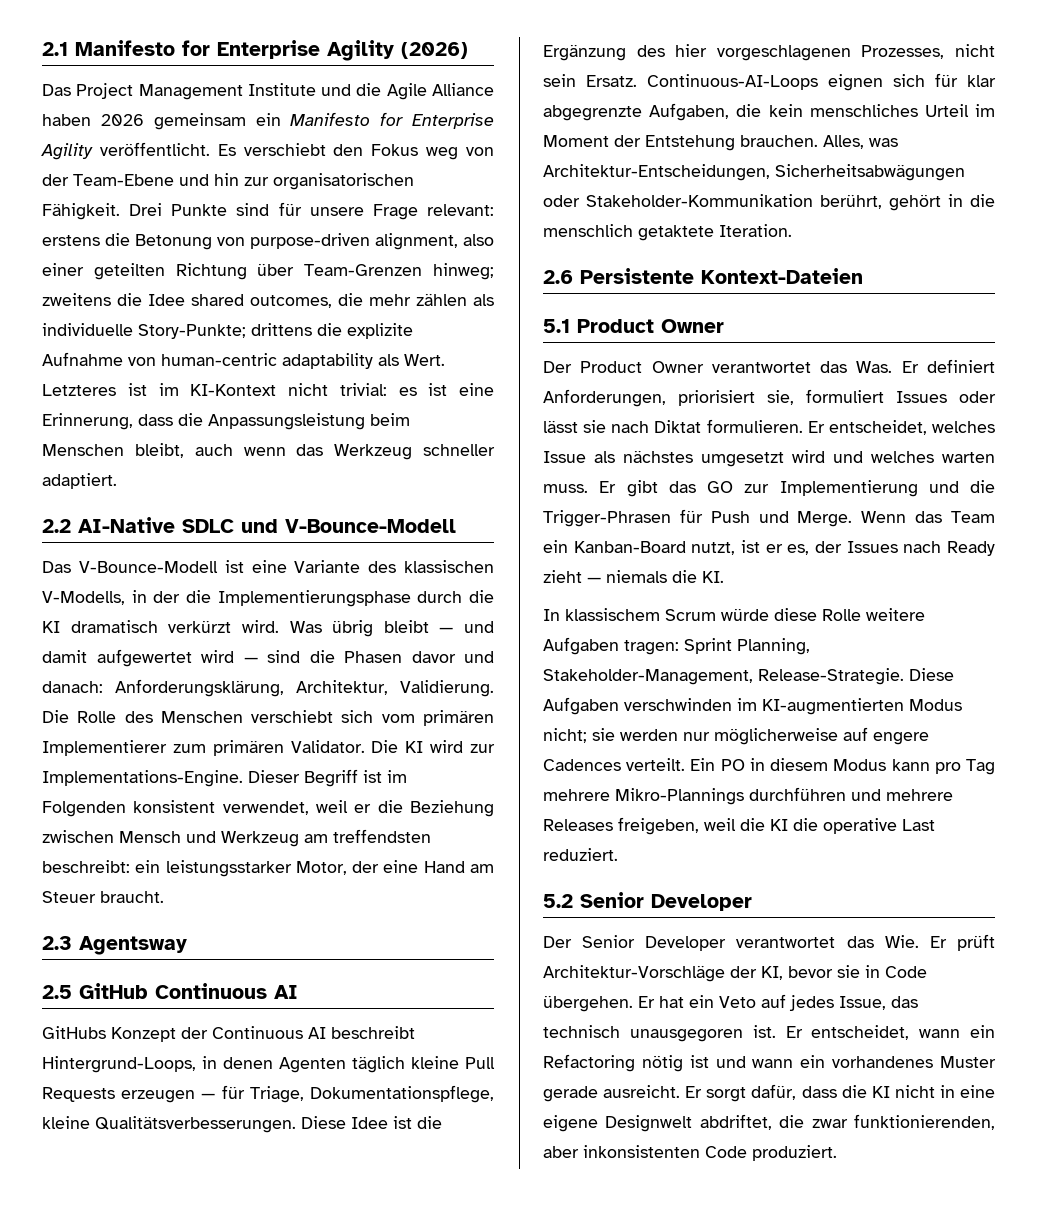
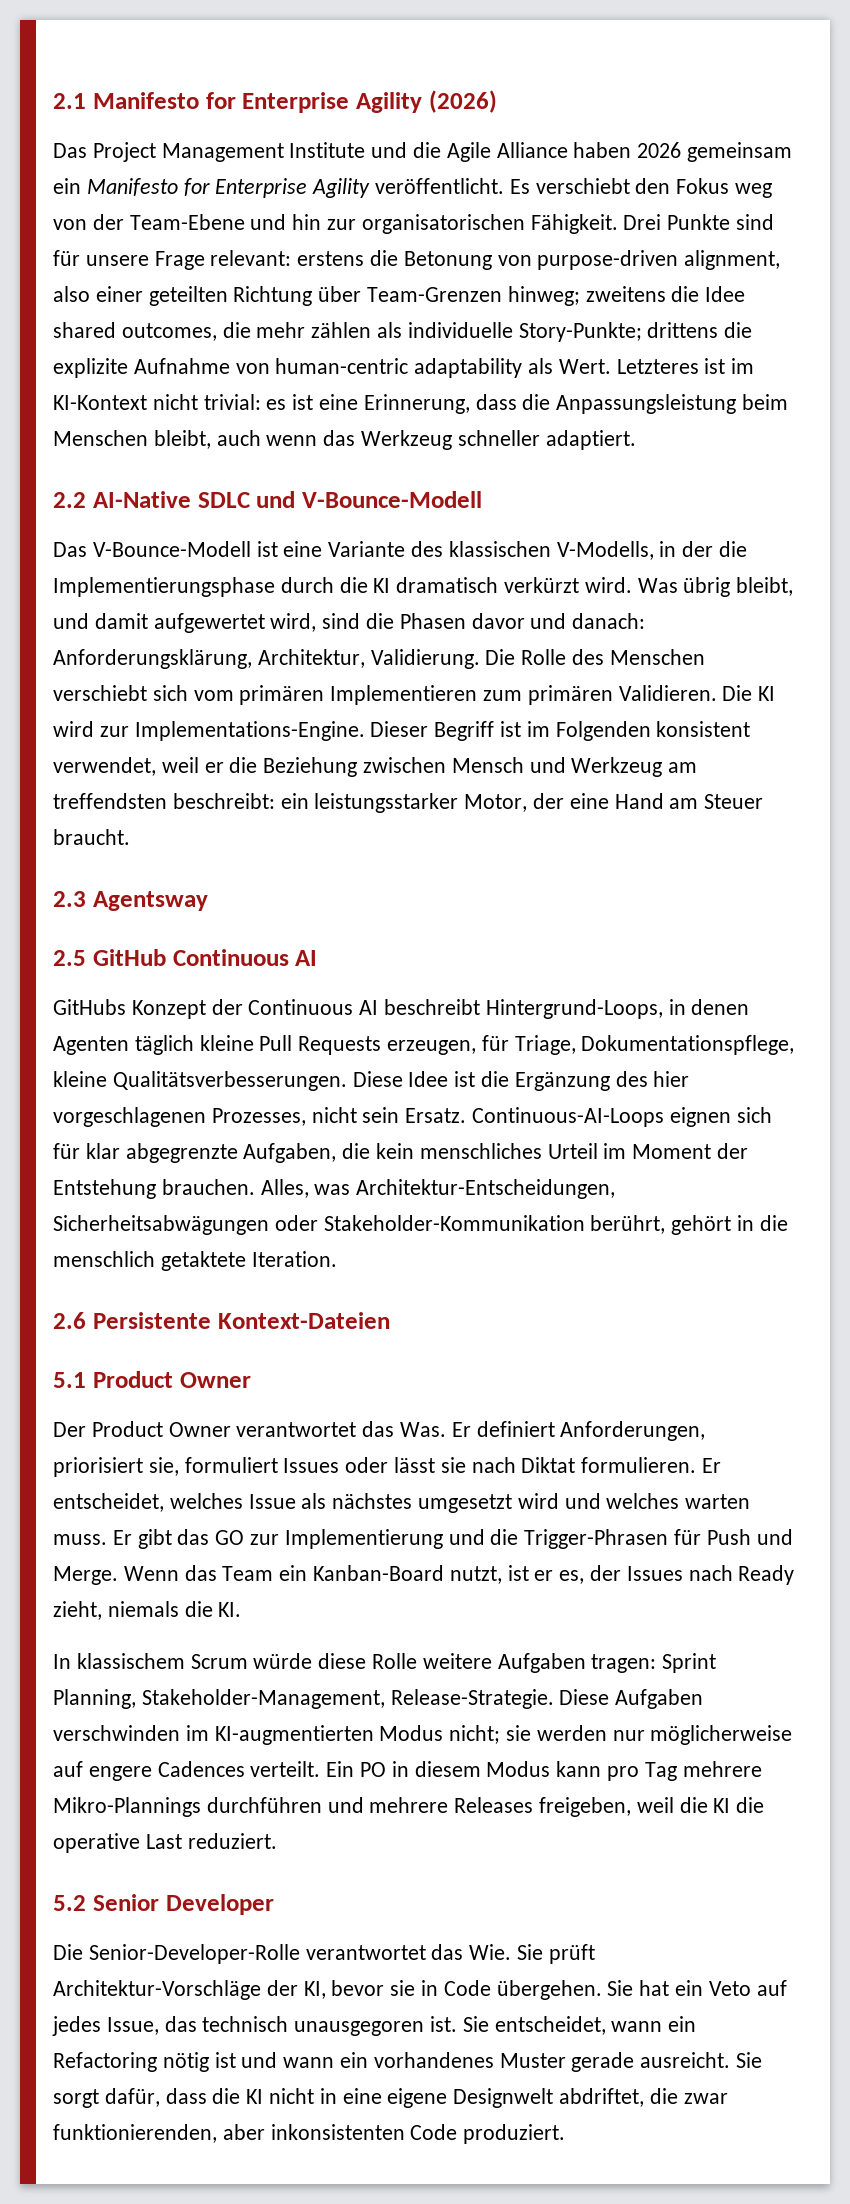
- Was übrig bleibt — und damit aufgewertet wird — sind die Phasen davor und danach: Anforderungsklärung, Architektur, Validierung.
+ Was übrig bleibt, und damit aufgewertet wird, sind die Phasen davor und danach: Anforderungsklärung, Architektur, Validierung.
- Die Rolle des Menschen verschiebt sich vom primären Implementierer zum primären Validator.
+ Die Rolle des Menschen verschiebt sich vom primären Implementieren zum primären Validieren.
- GitHubs Konzept der Continuous AI beschreibt Hintergrund-Loops, in denen Agenten täglich kleine Pull Requests erzeugen — für Triage, Dokumentationspflege, kleine Qualitätsverbesserungen.
+ GitHubs Konzept der Continuous AI beschreibt Hintergrund-Loops, in denen Agenten täglich kleine Pull Requests erzeugen, für Triage, Dokumentationspflege, kleine Qualitätsverbesserungen.
- Wenn das Team ein Kanban-Board nutzt, ist er es, der Issues nach Ready zieht — niemals die KI.
+ Wenn das Team ein Kanban-Board nutzt, ist er es, der Issues nach Ready zieht, niemals die KI.
- Der Senior Developer verantwortet das Wie. Er prüft Architektur-Vorschläge der KI, bevor sie in Code übergehen.
+ Die Senior-Developer-Rolle verantwortet das Wie. Sie prüft Architektur-Vorschläge der KI, bevor sie in Code übergehen.
- Er hat ein Veto auf jedes Issue, das technisch unausgegoren ist.
+ Sie hat ein Veto auf jedes Issue, das technisch unausgegoren ist.
- Er entscheidet, wann ein Refactoring nötig ist und wann ein vorhandenes Muster gerade ausreicht.
+ Sie entscheidet, wann ein Refactoring nötig ist und wann ein vorhandenes Muster gerade ausreicht.
- Er sorgt dafür, dass die KI nicht in eine eigene Designwelt abdriftet, die zwar funktionierenden, aber inkonsistenten Code produziert.
+ Sie sorgt dafür, dass die KI nicht in eine eigene Designwelt abdriftet, die zwar funktionierenden, aber inkonsistenten Code produziert.

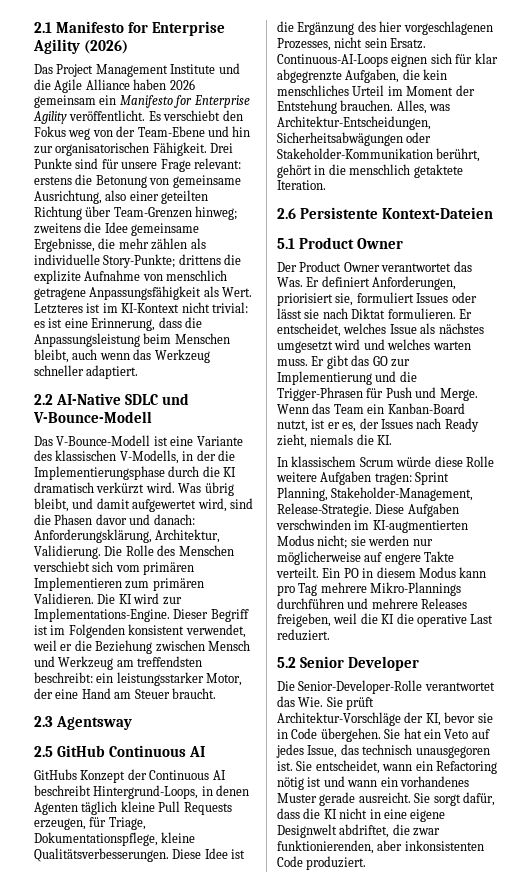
- Drei Punkte sind für unsere Frage relevant: erstens die Betonung von purpose-driven alignment, also einer geteilten Richtung über Team-Grenzen hinweg; zweitens die Idee shared outcomes, die mehr zählen als individuelle Story-Punkte; drittens die explizite Aufnahme von human-centric adaptability als Wert.
+ Drei Punkte sind für unsere Frage relevant: erstens die Betonung von gemeinsame Ausrichtung, also einer geteilten Richtung über Team-Grenzen hinweg; zweitens die Idee gemeinsame Ergebnisse, die mehr zählen als individuelle Story-Punkte; drittens die explizite Aufnahme von menschlich getragene Anpassungsfähigkeit als Wert.
- Diese Aufgaben verschwinden im KI-augmentierten Modus nicht; sie werden nur möglicherweise auf engere Cadences verteilt.
+ Diese Aufgaben verschwinden im KI-augmentierten Modus nicht; sie werden nur möglicherweise auf engere Takte verteilt.

